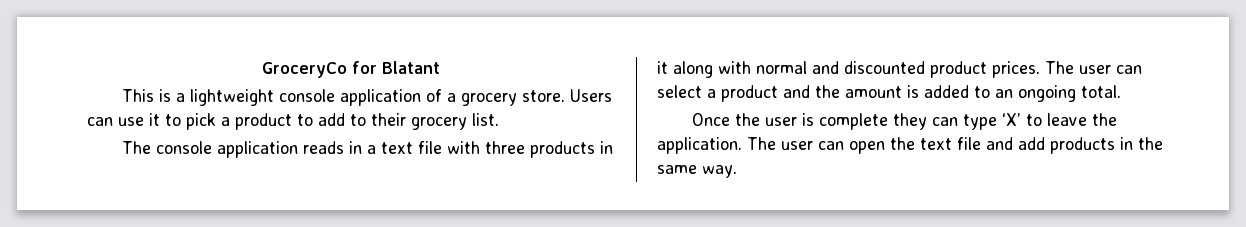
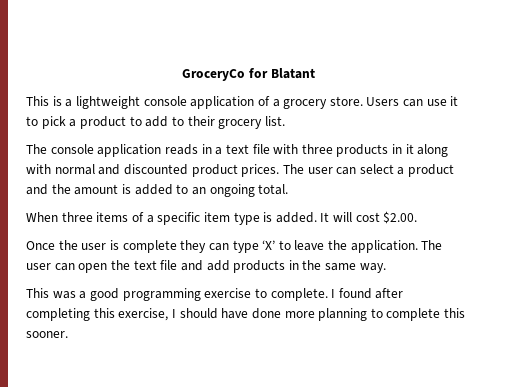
+ When three items of a specific item type is added. It will cost $2.00.
+ This was a good programming exercise to complete. I found after completing this exercise, I should have done more planning to complete this sooner.

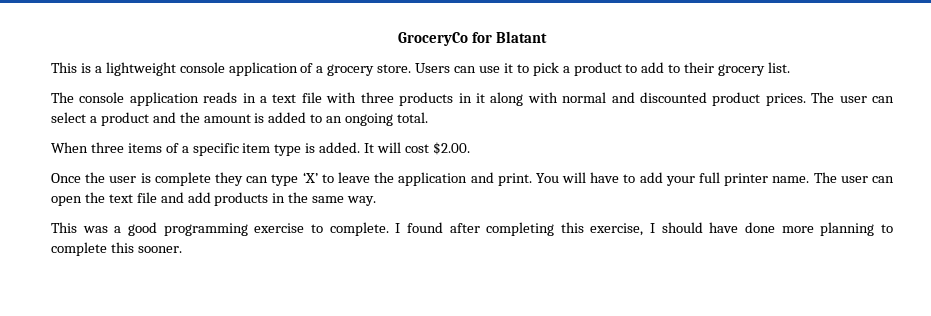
- Once the user is complete they can type ‘X’ to leave the application.
+ Once the user is complete they can type ‘X’ to leave the application and print. You will have to add your full printer name.

